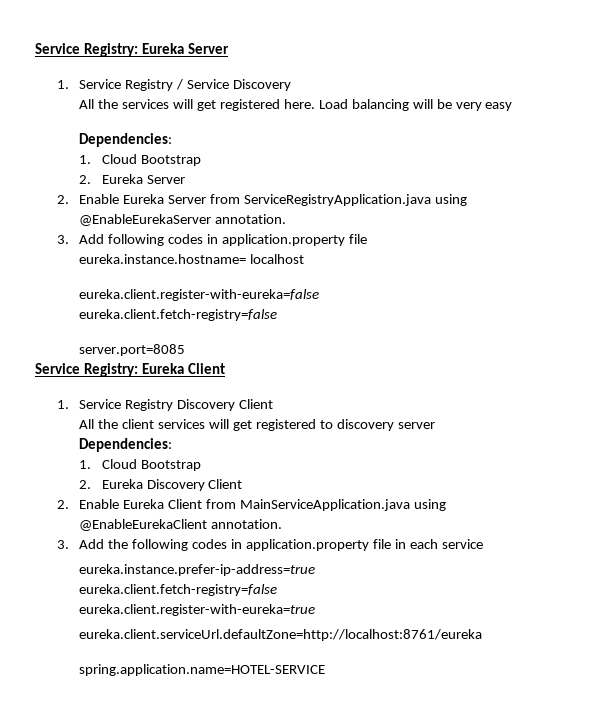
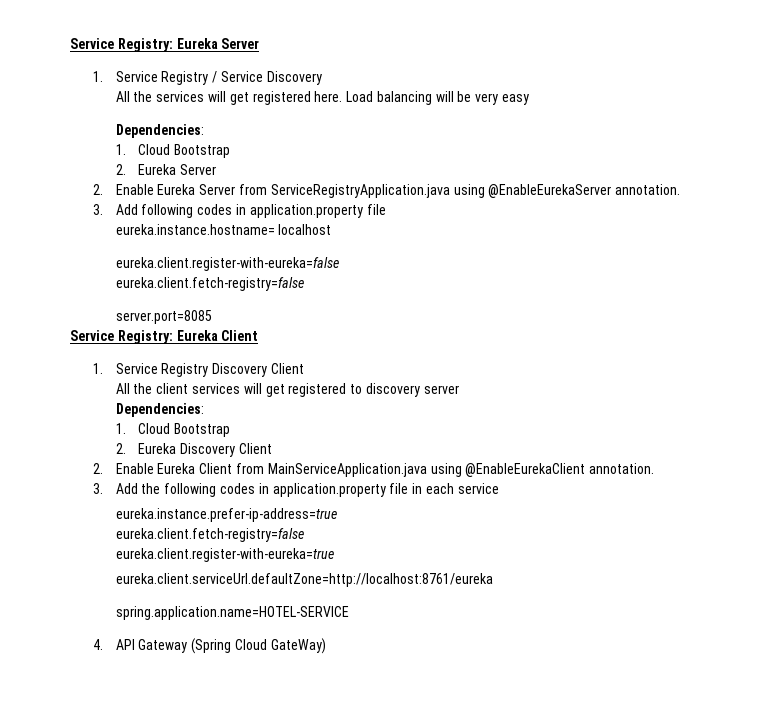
+ 4. API Gateway (Spring Cloud GateWay)

